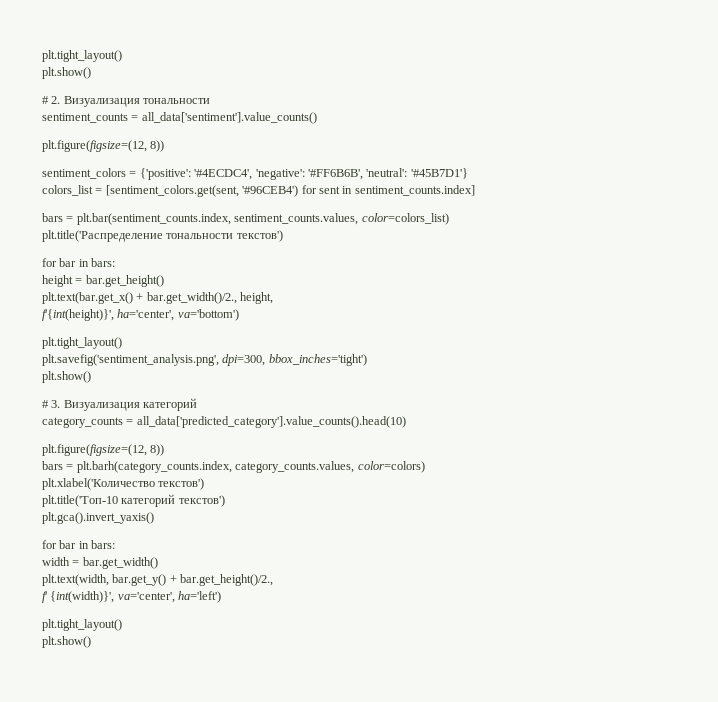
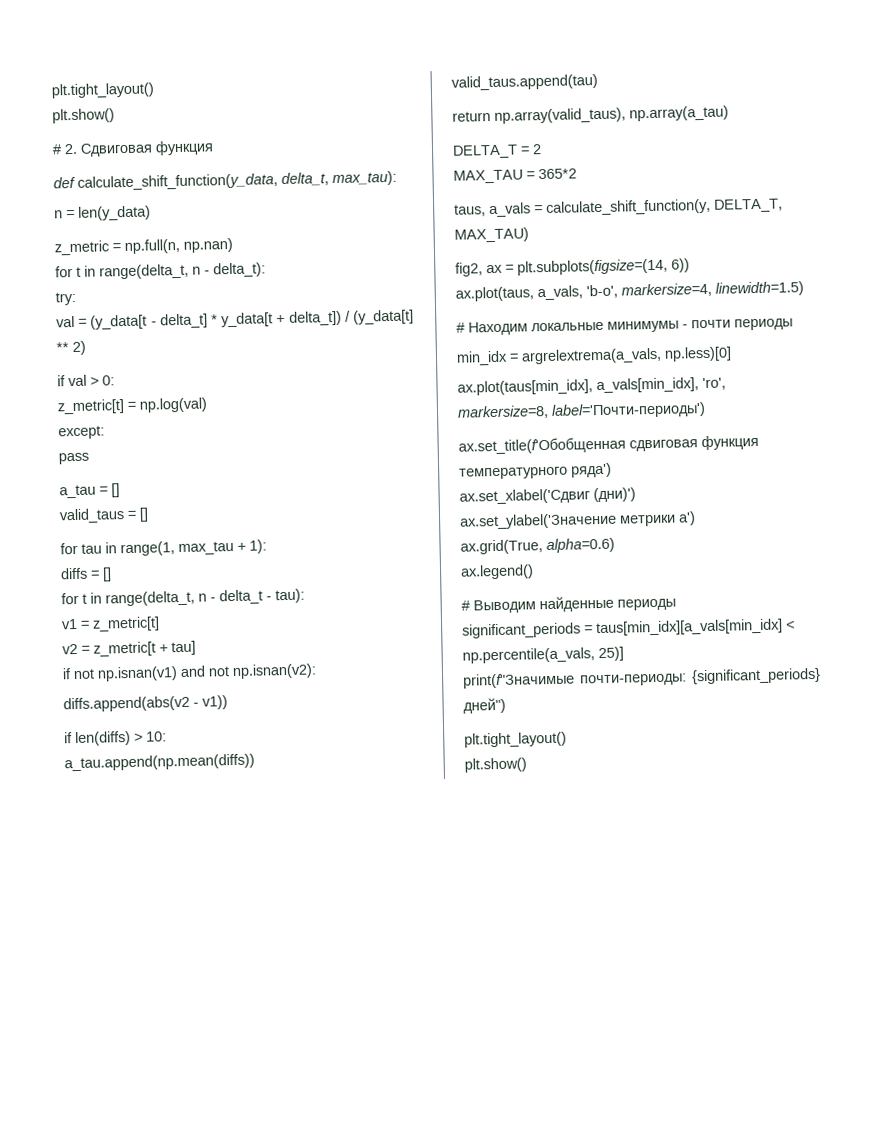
- # 2. Визуализация тональности
- sentiment_counts = all_data['sentiment'].value_counts()
- plt.figure(figsize=(12, 8))
- sentiment_colors = {'positive': '#4ECDC4', 'negative': '#FF6B6B', 'neutral': '#45B7D1'}
- colors_list = [sentiment_colors.get(sent, '#96CEB4') for sent in sentiment_counts.index]
- bars = plt.bar(sentiment_counts.index, sentiment_counts.values, color=colors_list)
- plt.title('Распределение тональности текстов')
- for bar in bars:
- height = bar.get_height()
- plt.text(bar.get_x() + bar.get_width()/2., height,
- f'{int(height)}', ha='center', va='bottom')
- plt.tight_layout()
- plt.savefig('sentiment_analysis.png', dpi=300, bbox_inches='tight')
- plt.show()
- # 3. Визуализация категорий
- category_counts = all_data['predicted_category'].value_counts().head(10)
- plt.figure(figsize=(12, 8))
- bars = plt.barh(category_counts.index, category_counts.values, color=colors)
- plt.xlabel('Количество текстов')
- plt.title('Топ-10 категорий текстов')
- plt.gca().invert_yaxis()
- for bar in bars:
- width = bar.get_width()
- plt.text(width, bar.get_y() + bar.get_height()/2.,
- f' {int(width)}', va='center', ha='left')
+ # 2. Сдвиговая функция
+ def calculate_shift_function(y_data, delta_t, max_tau):
+ n = len(y_data)
+ z_metric = np.full(n, np.nan)
+ for t in range(delta_t, n - delta_t):
+ try:
+ val = (y_data[t - delta_t] * y_data[t + delta_t]) / (y_data[t] ** 2)
+ if val > 0:
+ z_metric[t] = np.log(val)
+ except:
+ pass
+ a_tau = []
+ valid_taus = []
+ for tau in range(1, max_tau + 1):
+ diffs = []
+ for t in range(delta_t, n - delta_t - tau):
+ v1 = z_metric[t]
+ v2 = z_metric[t + tau]
+ if not np.isnan(v1) and not np.isnan(v2):
+ diffs.append(abs(v2 - v1))
+ if len(diffs) > 10:
+ a_tau.append(np.mean(diffs))
+ valid_taus.append(tau)
+ return np.array(valid_taus), np.array(a_tau)
+ DELTA_T = 2
+ MAX_TAU = 365*2
+ taus, a_vals = calculate_shift_function(y, DELTA_T, MAX_TAU)
+ fig2, ax = plt.subplots(figsize=(14, 6))
+ ax.plot(taus, a_vals, 'b-o', markersize=4, linewidth=1.5)
+ # Находим локальные минимумы - почти периоды
+ min_idx = argrelextrema(a_vals, np.less)[0]
+ ax.plot(taus[min_idx], a_vals[min_idx], 'ro', markersize=8, label='Почти-периоды')
+ ax.set_title(f'Обобщенная сдвиговая функция температурного ряда')
+ ax.set_xlabel('Сдвиг (дни)')
+ ax.set_ylabel('Значение метрики a')
+ ax.grid(True, alpha=0.6)
+ ax.legend()
+ # Выводим найденные периоды
+ significant_periods = taus[min_idx][a_vals[min_idx] < np.percentile(a_vals, 25)]
+ print(f"Значимые почти-периоды: {significant_periods} дней")

